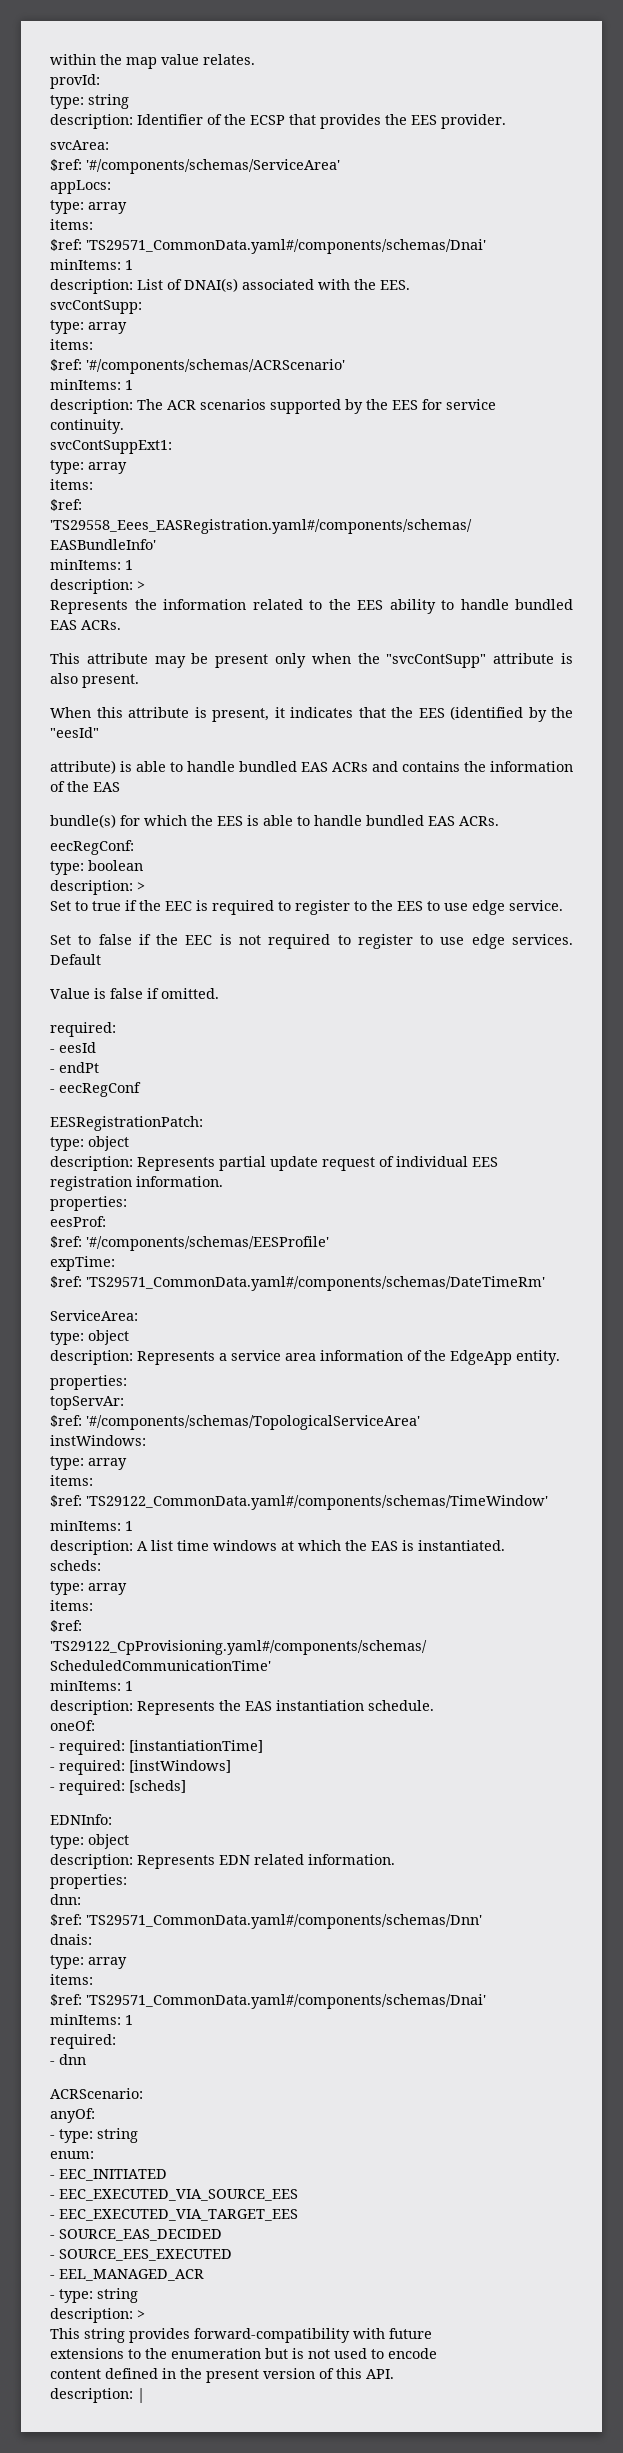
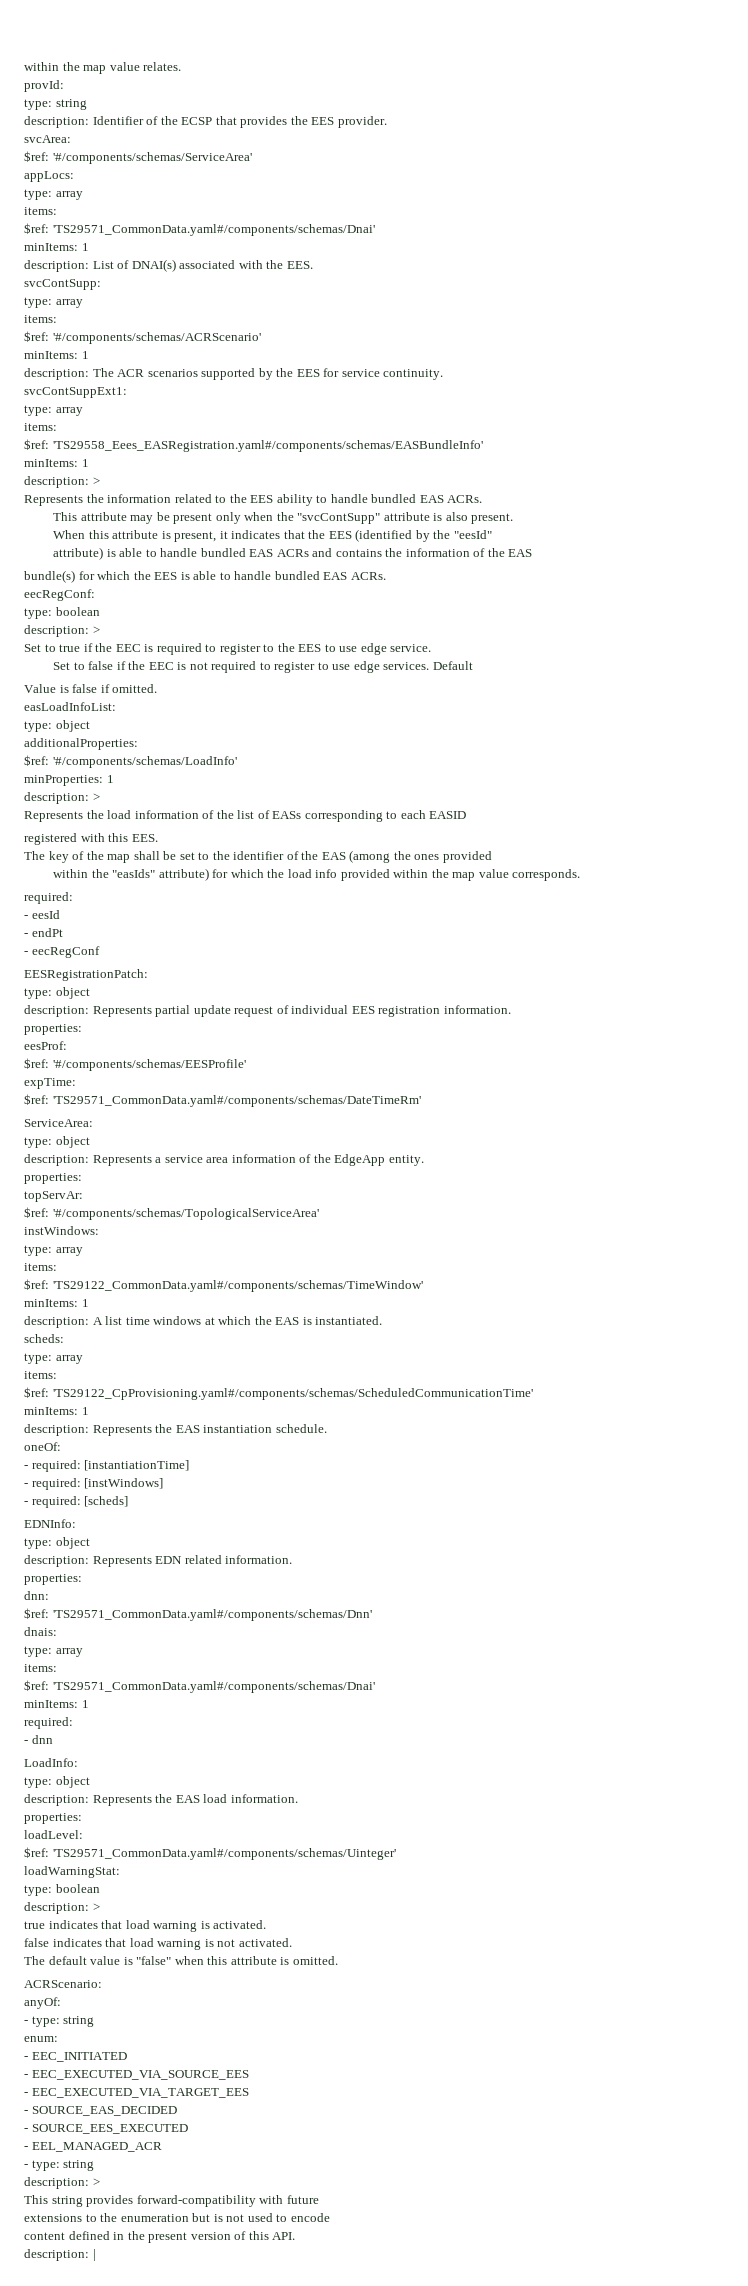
+ easLoadInfoList:
+ type: object
+ additionalProperties:
+ $ref: '#/components/schemas/LoadInfo'
+ minProperties: 1
+ description: >
+ Represents the load information of the list of EASs corresponding to each EASID
+ registered with this EES.
+ The key of the map shall be set to the identifier of the EAS (among the ones provided
+ within the "easIds" attribute) for which the load info provided within the map value corresponds.
+ LoadInfo:
+ type: object
+ description: Represents the EAS load information.
+ properties:
+ loadLevel:
+ $ref: 'TS29571_CommonData.yaml#/components/schemas/Uinteger'
+ loadWarningStat:
+ type: boolean
+ description: >
+ true indicates that load warning is activated.
+ false indicates that load warning is not activated.
+ The default value is "false" when this attribute is omitted.

